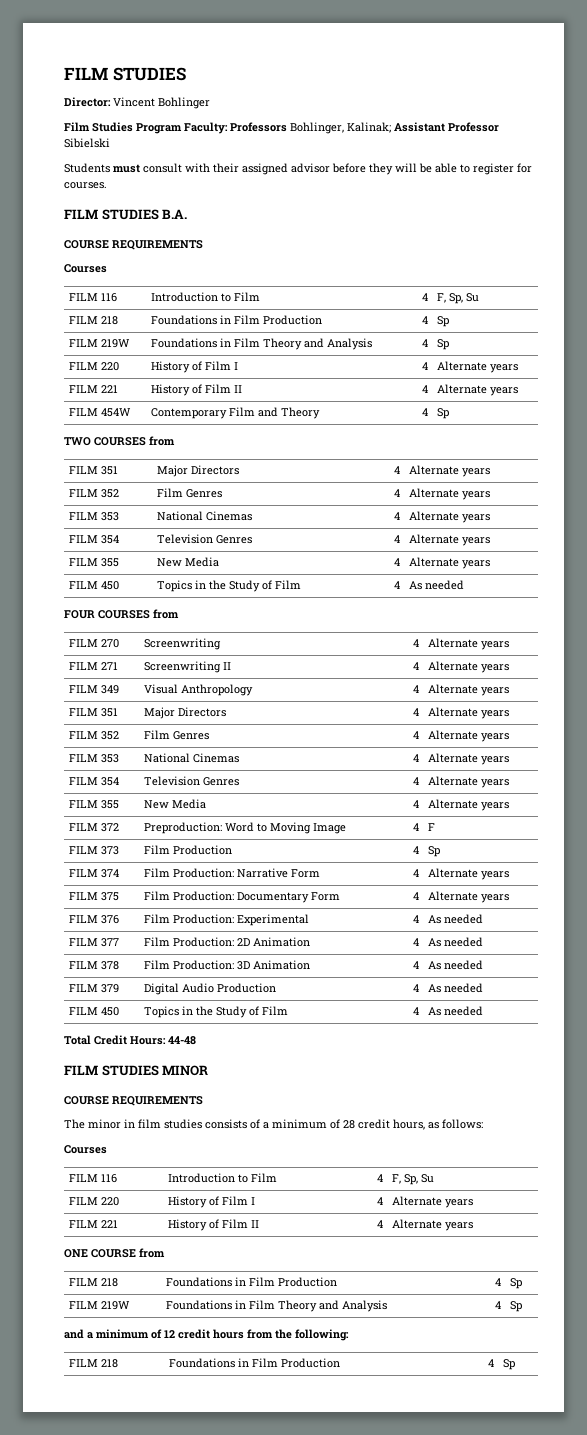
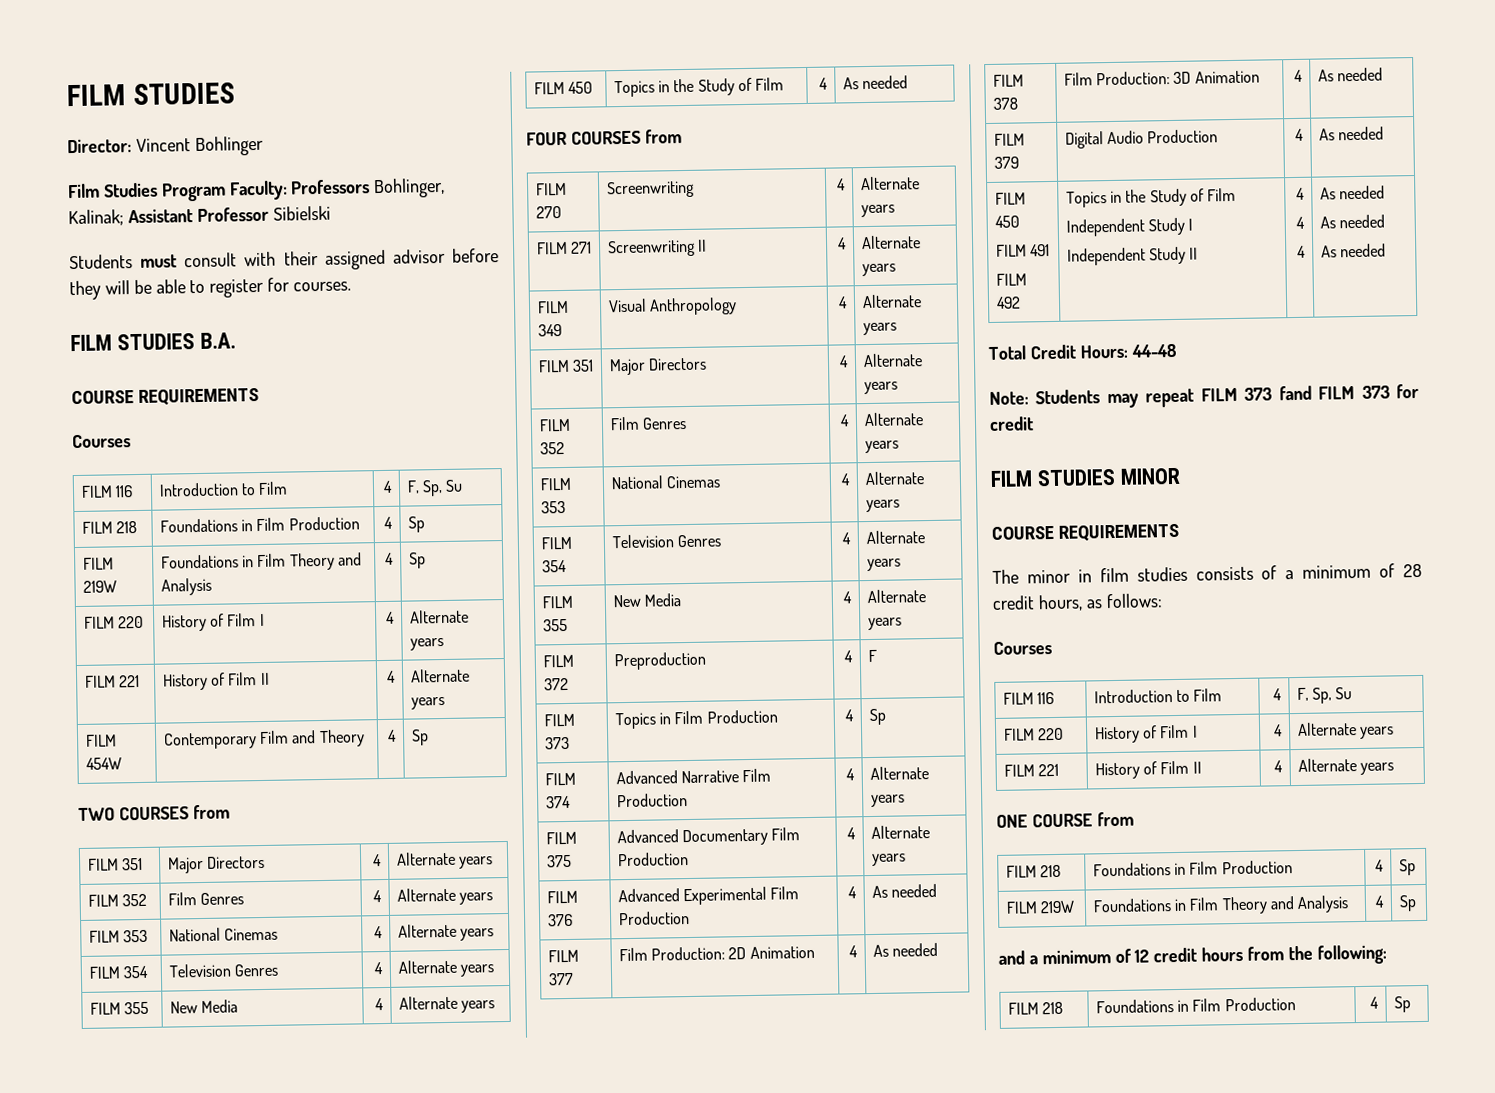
- FILM 372 | Preproduction: Word to Moving Image | 4 | F
+ FILM 372 | Preproduction | 4 | F
- FILM 373 | Film Production | 4 | Sp
+ FILM 373 | Topics in Film Production | 4 | Sp
- FILM 374 | Film Production: Narrative Form | 4 | Alternate years
+ FILM 374 | Advanced Narrative Film Production | 4 | Alternate years
- FILM 375 | Film Production: Documentary Form | 4 | Alternate years
+ FILM 375 | Advanced Documentary Film Production | 4 | Alternate years
- FILM 376 | Film Production: Experimental | 4 | As needed
+ FILM 376 | Advanced Experimental Film Production | 4 | As needed
  FILM 379 | Digital Audio Production | 4 | As needed
- FILM 450 | Topics in the Study of Film | 4 | As needed
+ FILM 450
+ FILM 491
+ FILM 492 | Topics in the Study of Film
+ Independent Study I
+ Independent Study II | 4
+ 4
+ 4 | As needed
+ As needed
+ As needed
+ Note: Students may repeat FILM 373 fand FILM 373 for credit

